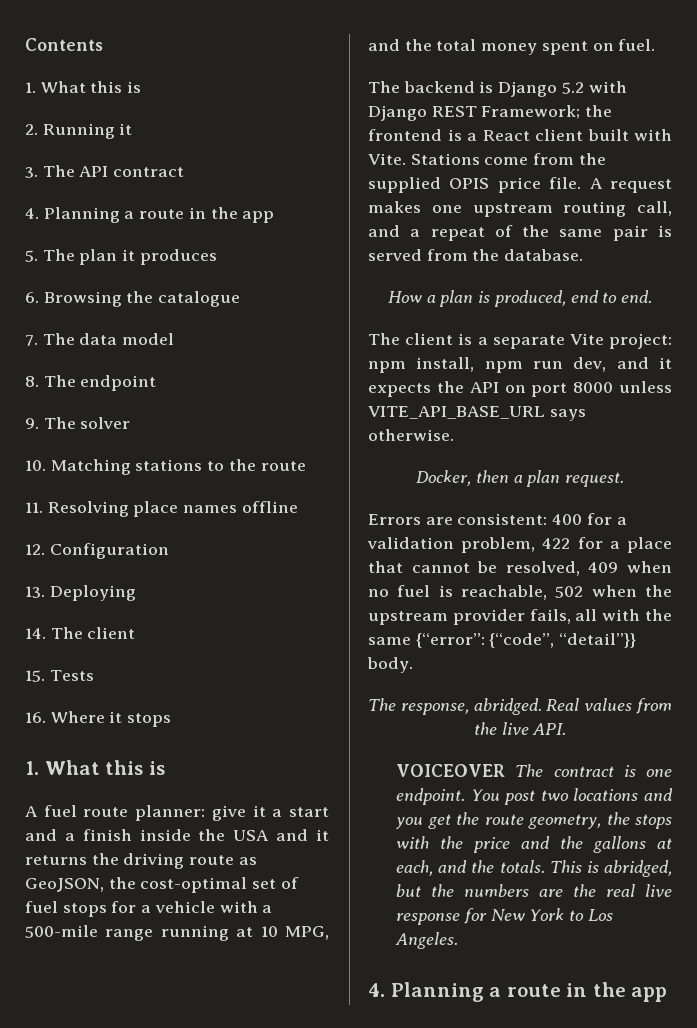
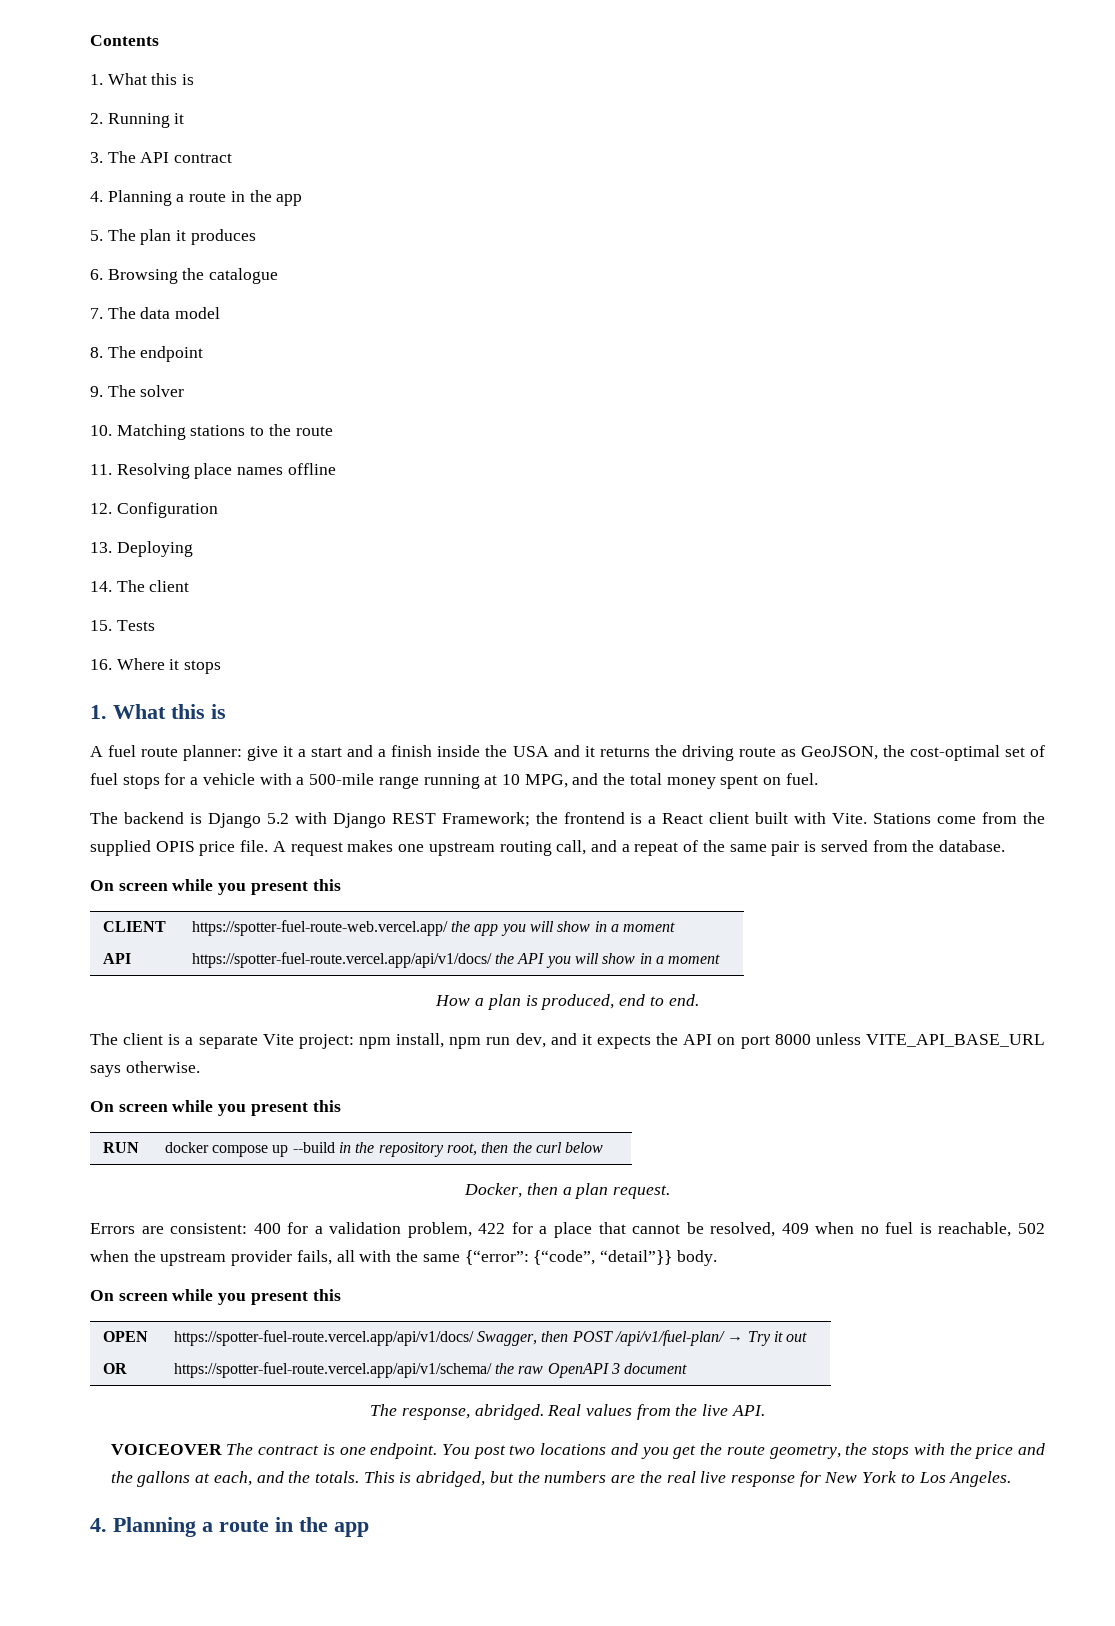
  A request makes one upstream routing call, and a repeat of the same pair is served from the database.
+ On screen while you present this
+ CLIENT | https://spotter-fuel-route-web.vercel.app/ the app you will show in a moment
+ API | https://spotter-fuel-route.vercel.app/api/v1/docs/ the API you will show in a moment
  The client is a separate Vite project: npm install, npm run dev, and it expects the API on port 8000 unless VITE_API_BASE_URL says otherwise.
+ On screen while you present this
+ RUN | docker compose up --build in the repository root, then the curl below
  Errors are consistent: 400 for a validation problem, 422 for a place that cannot be resolved, 409 when no fuel is reachable, 502 when the upstream provider fails, all with the same {“error”: {“code”, “detail”}} body.
+ On screen while you present this
+ OPEN | https://spotter-fuel-route.vercel.app/api/v1/docs/ Swagger, then POST /api/v1/fuel-plan/ → Try it out
+ OR | https://spotter-fuel-route.vercel.app/api/v1/schema/ the raw OpenAPI 3 document

